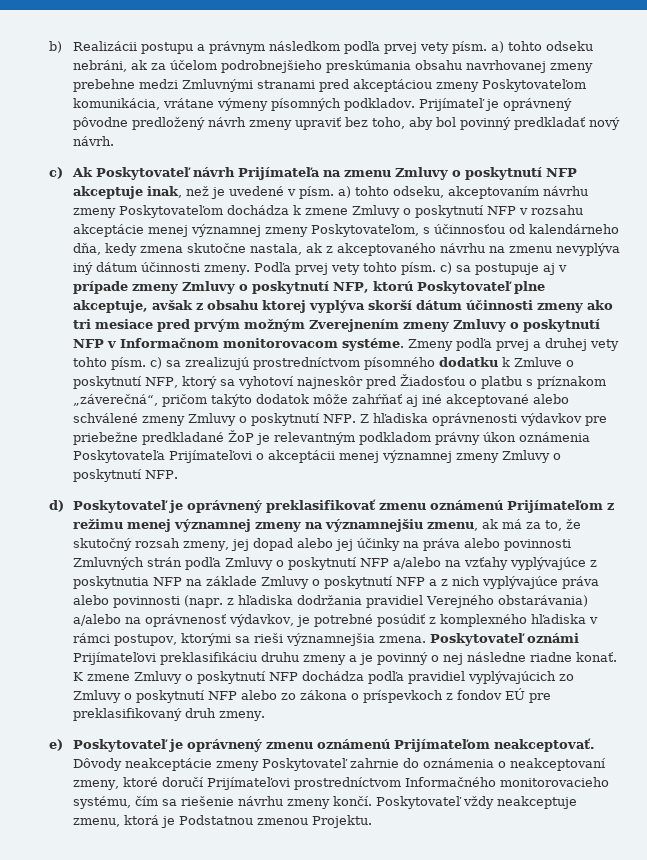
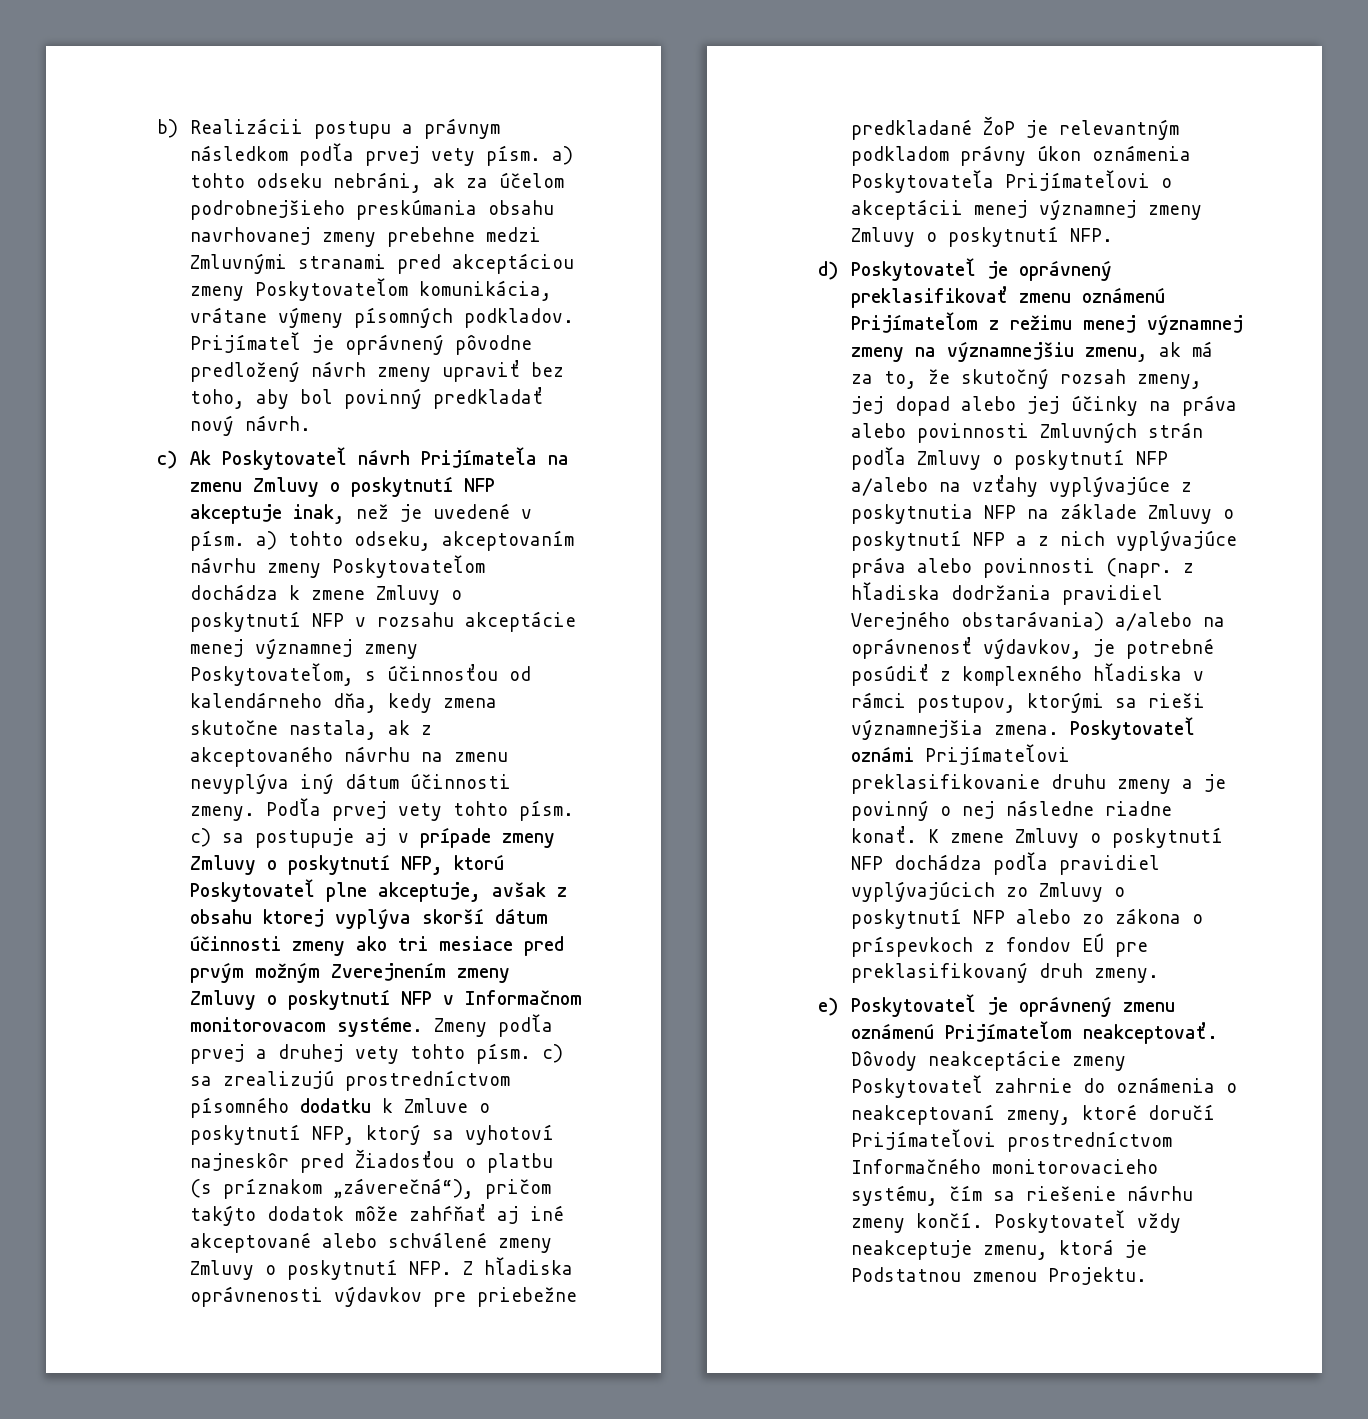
- Zmeny podľa prvej a druhej vety tohto písm. c) sa zrealizujú prostredníctvom písomného dodatku k Zmluve o poskytnutí NFP, ktorý sa vyhotoví najneskôr pred Žiadosťou o platbu s príznakom „záverečná“, pričom takýto dodatok môže zahŕňať aj iné akceptované alebo schválené zmeny Zmluvy o poskytnutí NFP. Z hľadiska oprávnenosti výdavkov pre priebežne predkladané ŽoP je relevantným podkladom právny úkon oznámenia Poskytovateľa Prijímateľovi o akceptácii menej významnej zmeny Zmluvy o poskytnutí NFP.
+ Zmeny podľa prvej a druhej vety tohto písm. c) sa zrealizujú prostredníctvom písomného dodatku k Zmluve o poskytnutí NFP, ktorý sa vyhotoví najneskôr pred Žiadosťou o platbu (s príznakom „záverečná“), pričom takýto dodatok môže zahŕňať aj iné akceptované alebo schválené zmeny Zmluvy o poskytnutí NFP. Z hľadiska oprávnenosti výdavkov pre priebežne predkladané ŽoP je relevantným podkladom právny úkon oznámenia Poskytovateľa Prijímateľovi o akceptácii menej významnej zmeny Zmluvy o poskytnutí NFP.
- Poskytovateľ oznámi Prijímateľovi preklasifikáciu druhu zmeny a je povinný o nej následne riadne konať.
+ Poskytovateľ oznámi Prijímateľovi preklasifikovanie druhu zmeny a je povinný o nej následne riadne konať.

